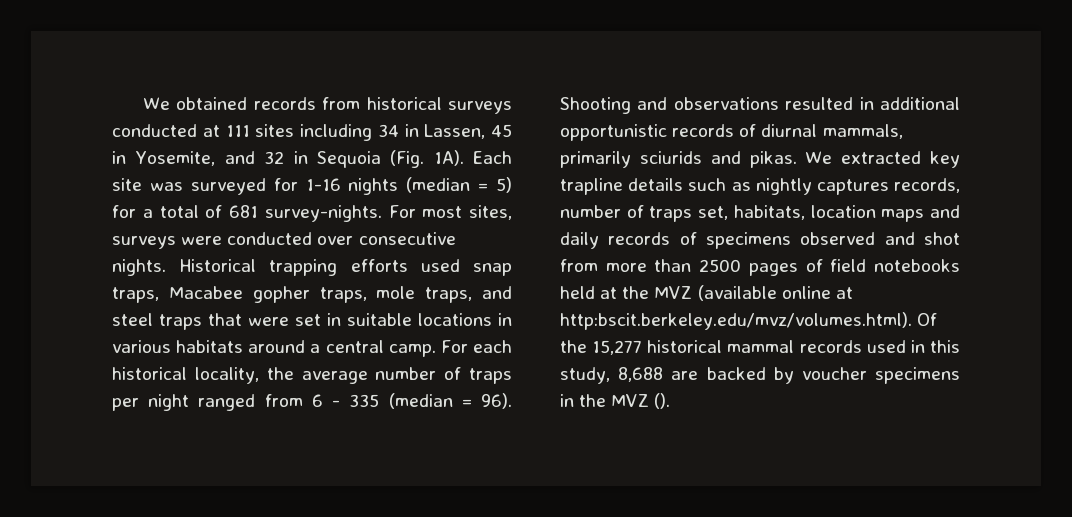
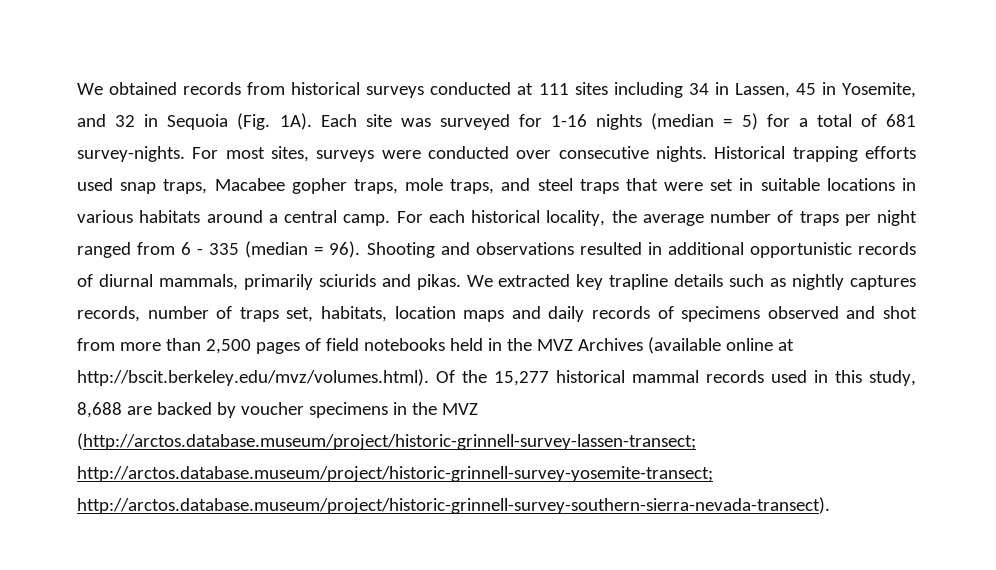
- We extracted key trapline details such as nightly captures records, number of traps set, habitats, location maps and daily records of specimens observed and shot from more than 2500 pages of field notebooks held at the MVZ (available online at http:bscit.berkeley.edu/mvz/volumes.html). Of the 15,277 historical mammal records used in this study, 8,688 are backed by voucher specimens in the MVZ ().
+ We extracted key trapline details such as nightly captures records, number of traps set, habitats, location maps and daily records of specimens observed and shot from more than 2,500 pages of field notebooks held in the MVZ Archives (available online at http://bscit.berkeley.edu/mvz/volumes.html). Of the 15,277 historical mammal records used in this study, 8,688 are backed by voucher specimens in the MVZ (http://arctos.database.museum/project/historic-grinnell-survey-lassen-transect; http://arctos.database.museum/project/historic-grinnell-survey-yosemite-transect; http://arctos.database.museum/project/historic-grinnell-survey-southern-sierra-nevada-transect).

